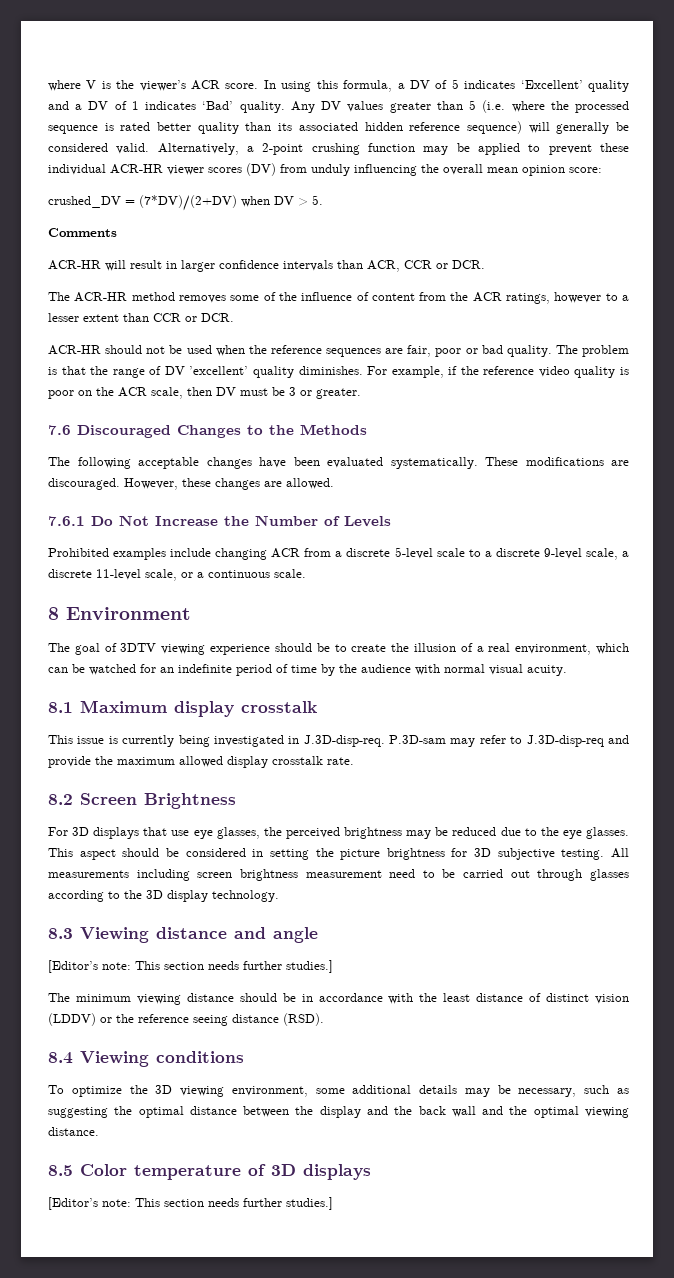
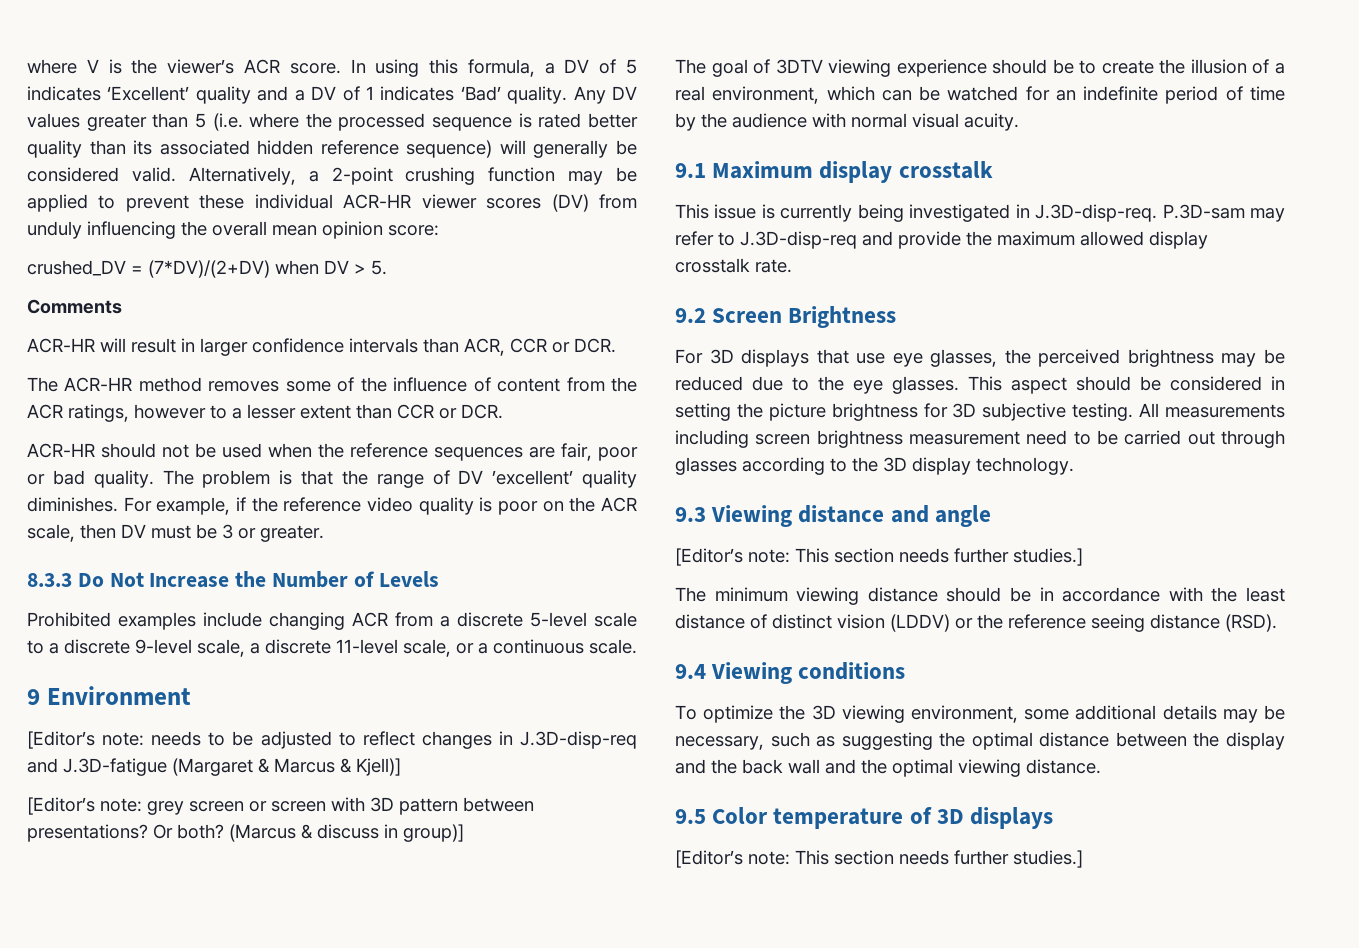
- 7.6 Discouraged Changes to the Methods
- The following acceptable changes have been evaluated systematically. These modifications are discouraged. However, these changes are allowed.
- 7.6.1 Do Not Increase the Number of Levels
+ 8.3.3 Do Not Increase the Number of Levels
- 8 Environment
+ 9 Environment
+ [Editor’s note: needs to be adjusted to reflect changes in J.3D-disp-req and J.3D-fatigue (Margaret & Marcus & Kjell)]
+ [Editor’s note: grey screen or screen with 3D pattern between presentations? Or both? (Marcus & discuss in group)]
- 8.1 Maximum display crosstalk
+ 9.1 Maximum display crosstalk
- 8.2 Screen Brightness
+ 9.2 Screen Brightness
- 8.3 Viewing distance and angle
+ 9.3 Viewing distance and angle
- 8.4 Viewing conditions
+ 9.4 Viewing conditions
- 8.5 Color temperature of 3D displays
+ 9.5 Color temperature of 3D displays

